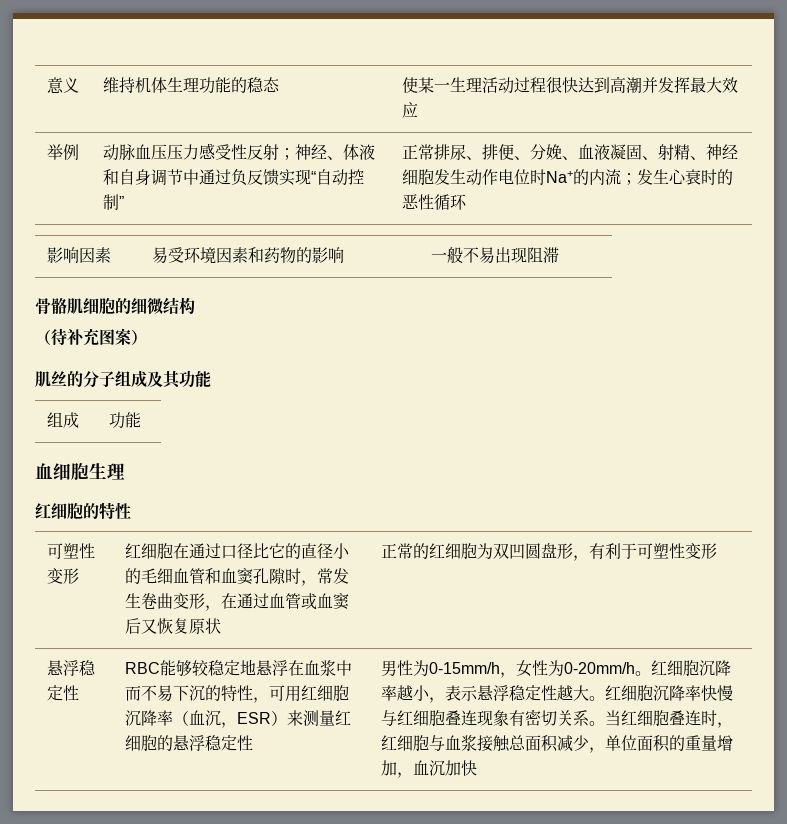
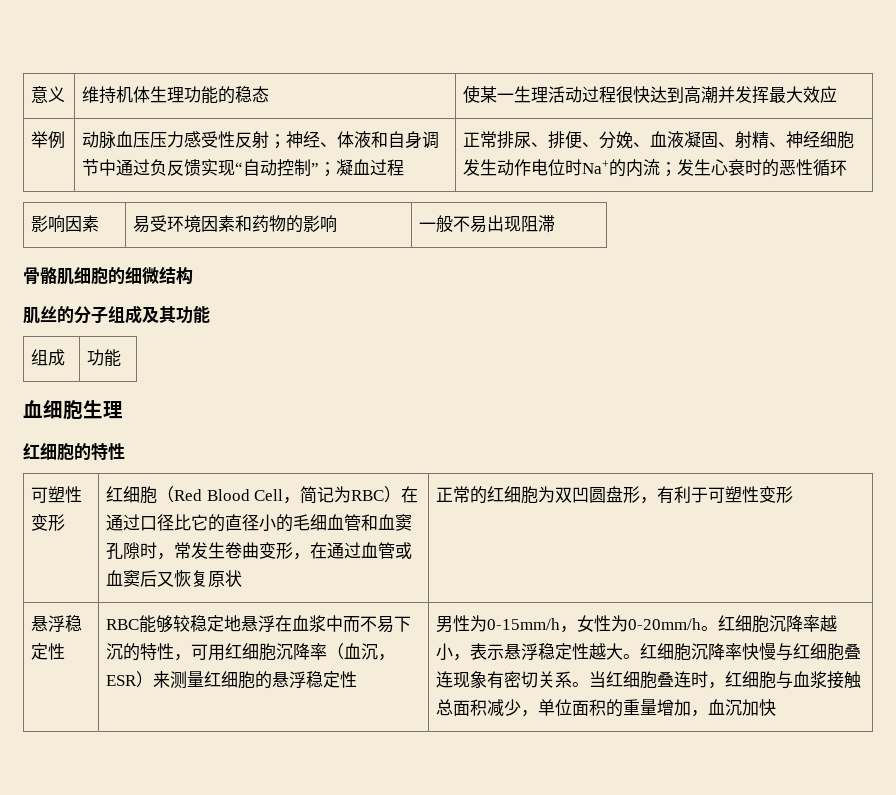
- 动脉血压压力感受性反射；神经、体液和自身调节中通过负反馈实现“自动控制”
+ 动脉血压压力感受性反射；神经、体液和自身调节中通过负反馈实现“自动控制”；凝血过程
- （待补充图案）
- 红细胞在通过口径比它的直径小的毛细血管和血窦孔隙时，常发生卷曲变形，在通过血管或血窦后又恢复原状
+ 红细胞（Red Blood Cell，简记为RBC）在通过口径比它的直径小的毛细血管和血窦孔隙时，常发生卷曲变形，在通过血管或血窦后又恢复原状

